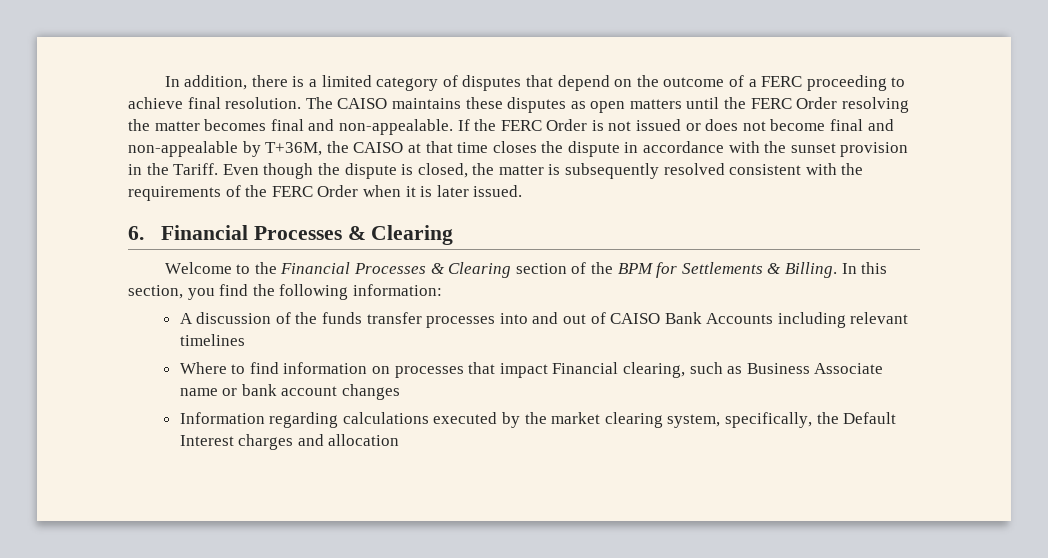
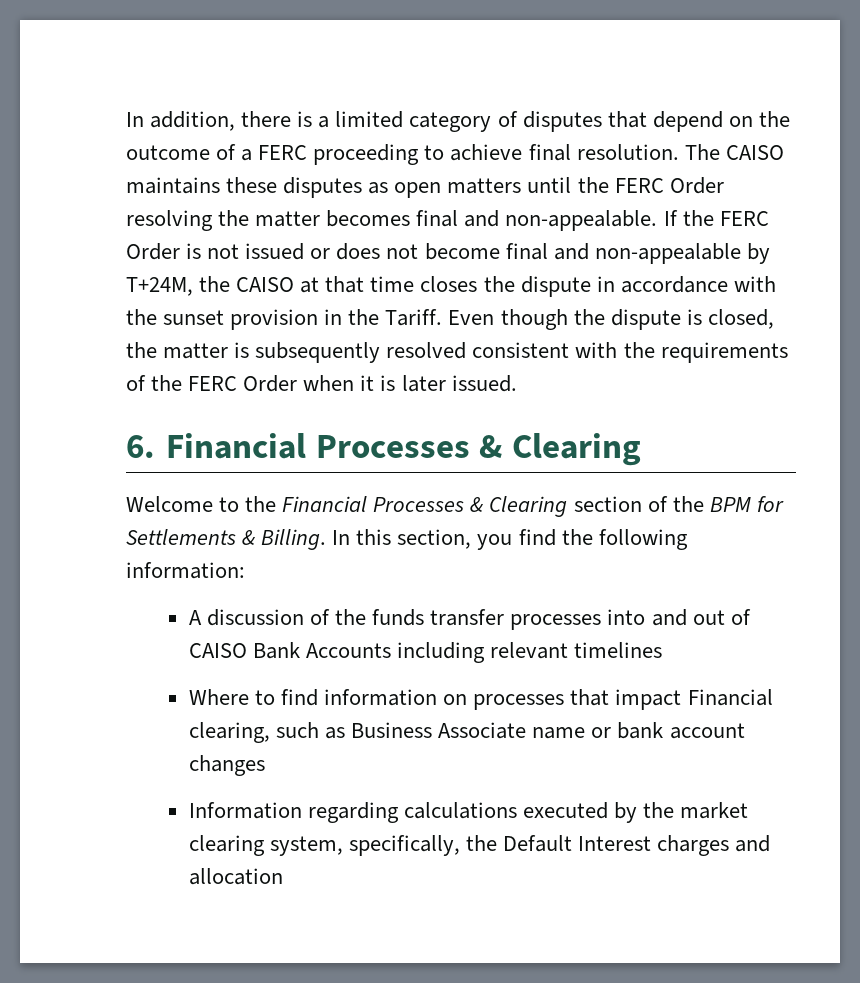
- If the FERC Order is not issued or does not become final and non-appealable by T+36M, the CAISO at that time closes the dispute in accordance with the sunset provision in the Tariff.
+ If the FERC Order is not issued or does not become final and non-appealable by T+24M, the CAISO at that time closes the dispute in accordance with the sunset provision in the Tariff.

